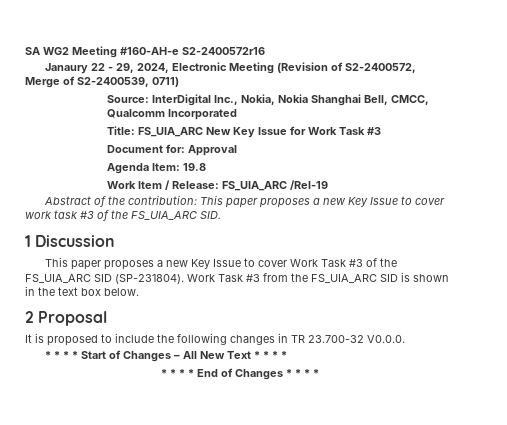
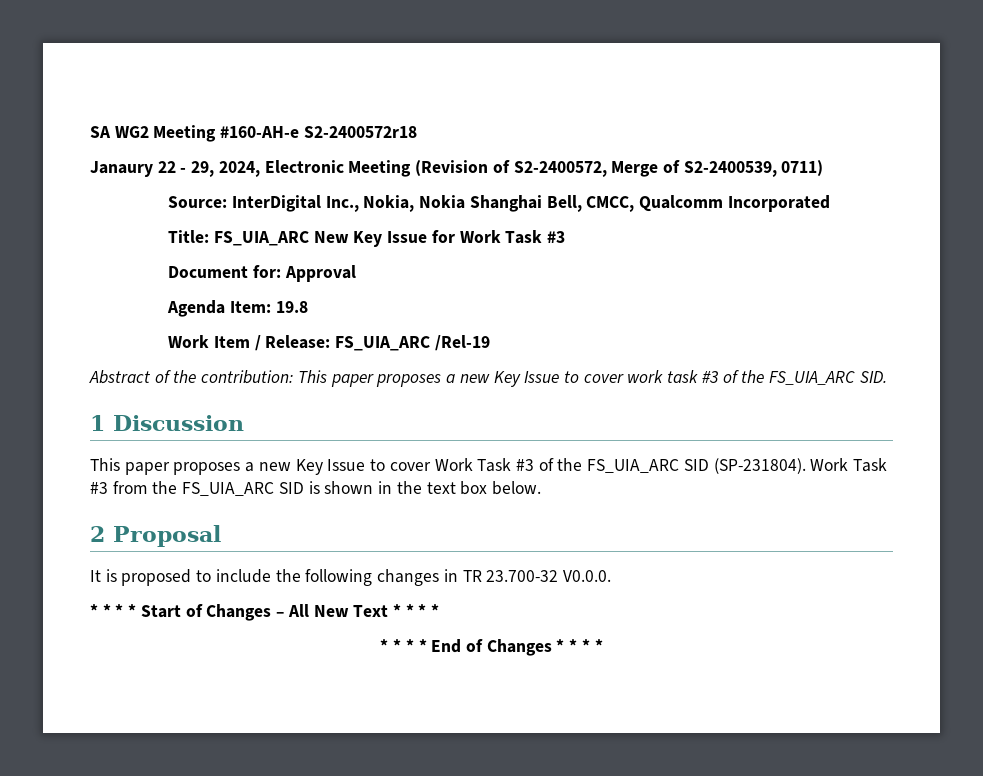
- SA WG2 Meeting #160-AH-e S2-2400572r16
+ SA WG2 Meeting #160-AH-e S2-2400572r18

